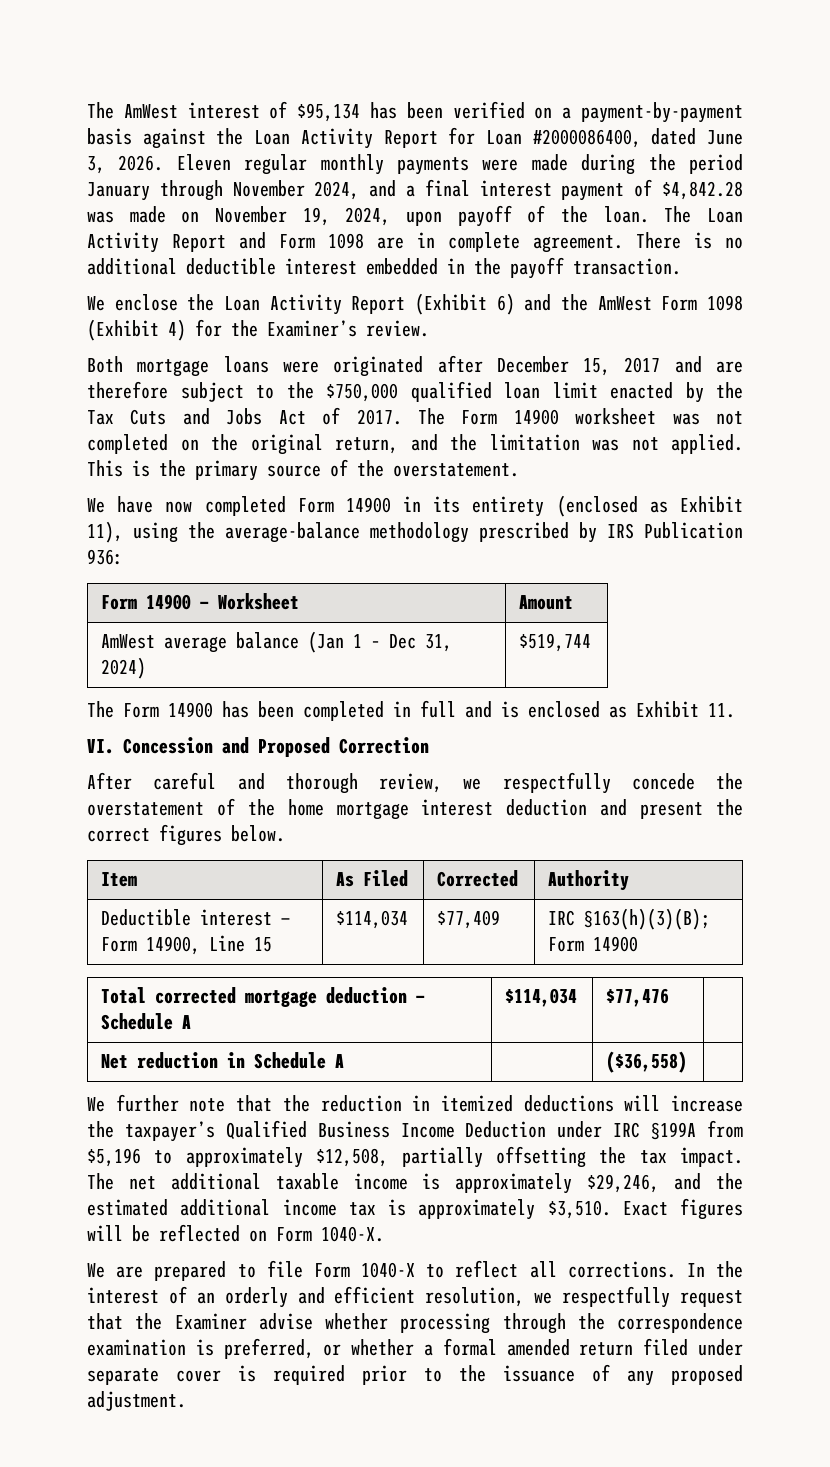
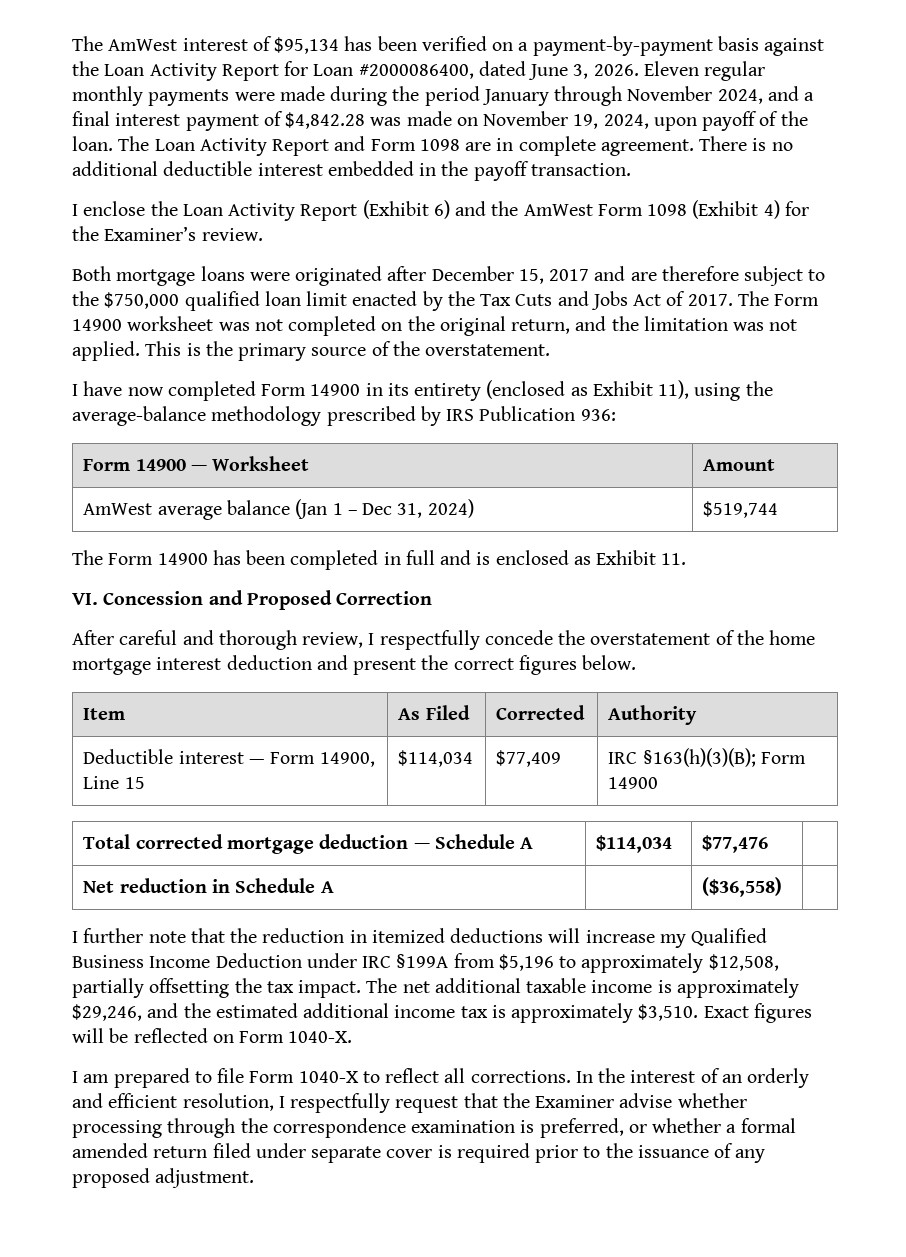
- We enclose the Loan Activity Report (Exhibit 6) and the AmWest Form 1098 (Exhibit 4) for the Examiner’s review.
+ I enclose the Loan Activity Report (Exhibit 6) and the AmWest Form 1098 (Exhibit 4) for the Examiner’s review.
- We have now completed Form 14900 in its entirety (enclosed as Exhibit 11), using the average-balance methodology prescribed by IRS Publication 936:
+ I have now completed Form 14900 in its entirety (enclosed as Exhibit 11), using the average-balance methodology prescribed by IRS Publication 936:
- After careful and thorough review, we respectfully concede the overstatement of the home mortgage interest deduction and present the correct figures below.
+ After careful and thorough review, I respectfully concede the overstatement of the home mortgage interest deduction and present the correct figures below.
- We further note that the reduction in itemized deductions will increase the taxpayer’s Qualified Business Income Deduction under IRC §199A from $5,196 to approximately $12,508, partially offsetting the tax impact.
+ I further note that the reduction in itemized deductions will increase my Qualified Business Income Deduction under IRC §199A from $5,196 to approximately $12,508, partially offsetting the tax impact.
- We are prepared to file Form 1040-X to reflect all corrections.
+ I am prepared to file Form 1040-X to reflect all corrections.
- In the interest of an orderly and efficient resolution, we respectfully request that the Examiner advise whether processing through the correspondence examination is preferred, or whether a formal amended return filed under separate cover is required prior to the issuance of any proposed adjustment.
+ In the interest of an orderly and efficient resolution, I respectfully request that the Examiner advise whether processing through the correspondence examination is preferred, or whether a formal amended return filed under separate cover is required prior to the issuance of any proposed adjustment.

